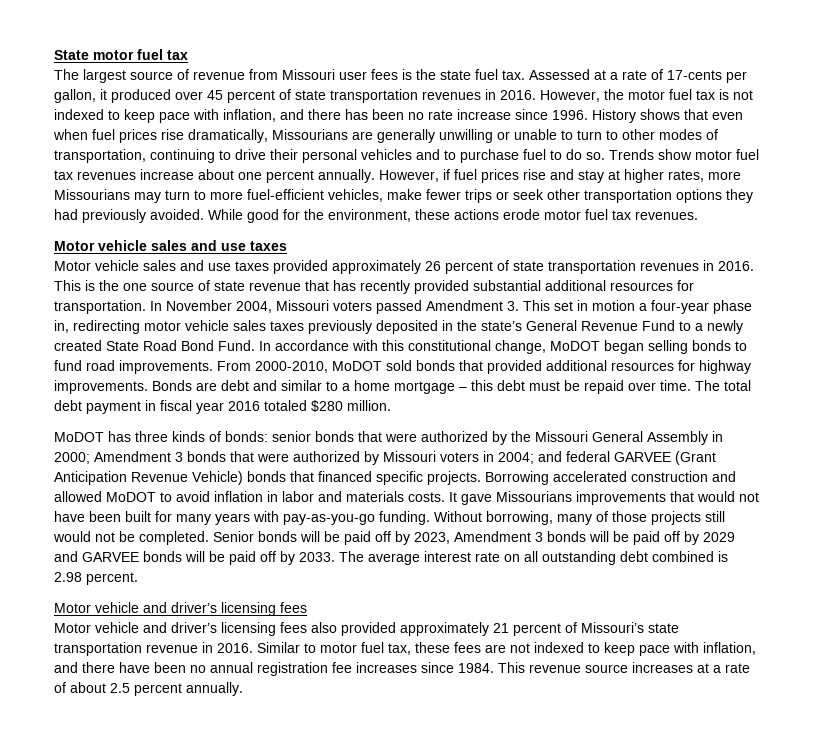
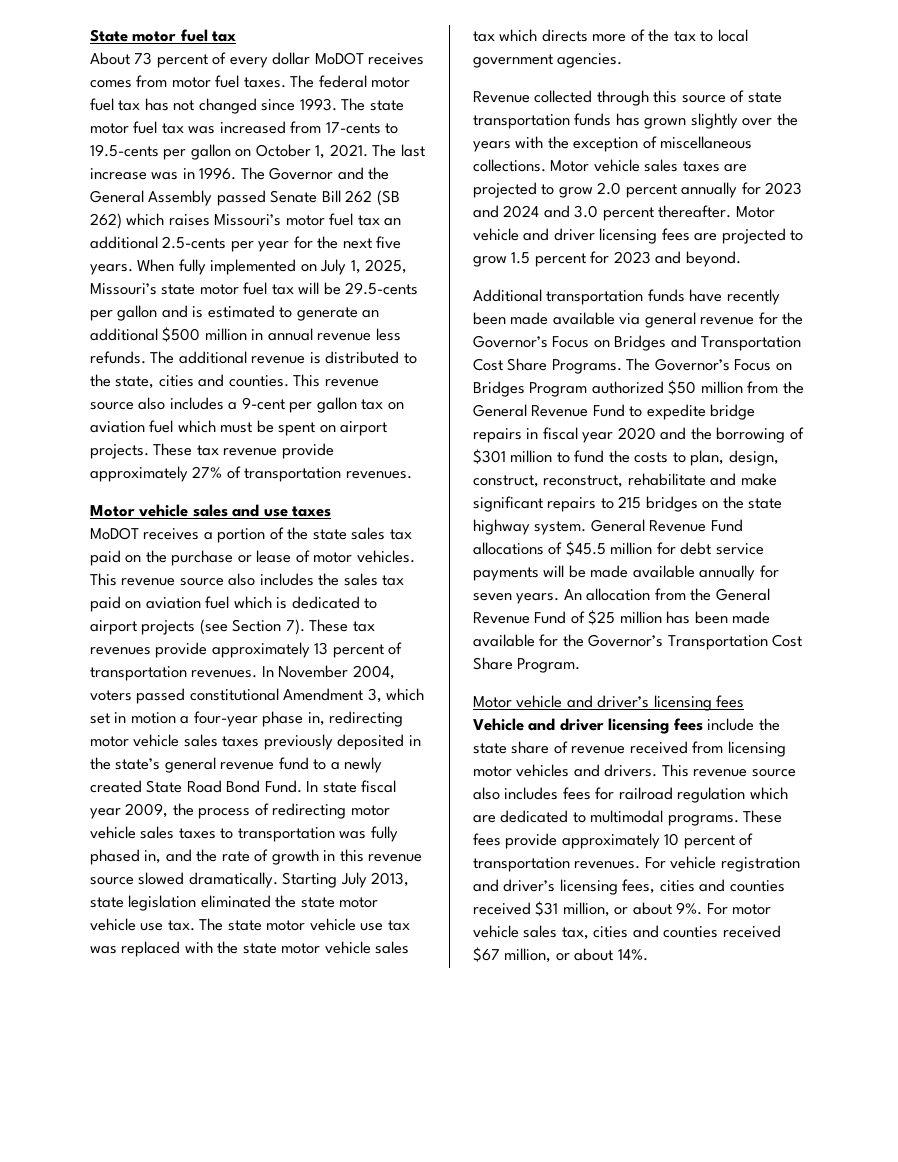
- The largest source of revenue from Missouri user fees is the state fuel tax. Assessed at a rate of 17-cents per gallon, it produced over 45 percent of state transportation revenues in 2016. However, the motor fuel tax is not indexed to keep pace with inflation, and there has been no rate increase since 1996. History shows that even when fuel prices rise dramatically, Missourians are generally unwilling or unable to turn to other modes of transportation, continuing to drive their personal vehicles and to purchase fuel to do so. Trends show motor fuel tax revenues increase about one percent annually. However, if fuel prices rise and stay at higher rates, more Missourians may turn to more fuel-efficient vehicles, make fewer trips or seek other transportation options they had previously avoided. While good for the environment, these actions erode motor fuel tax revenues.
+ About 73 percent of every dollar MoDOT receives comes from motor fuel taxes. The federal motor fuel tax has not changed since 1993. The state motor fuel tax was increased from 17-cents to 19.5-cents per gallon on October 1, 2021. The last increase was in 1996. The Governor and the General Assembly passed Senate Bill 262 (SB 262) which raises Missouri’s motor fuel tax an additional 2.5-cents per year for the next five years. When fully implemented on July 1, 2025, Missouri’s state motor fuel tax will be 29.5-cents per gallon and is estimated to generate an additional $500 million in annual revenue less refunds. The additional revenue is distributed to the state, cities and counties. This revenue source also includes a 9-cent per gallon tax on aviation fuel which must be spent on airport projects. These tax revenue provide approximately 27% of transportation revenues.
- Motor vehicle sales and use taxes provided approximately 26 percent of state transportation revenues in 2016. This is the one source of state revenue that has recently provided substantial additional resources for transportation.
+ MoDOT receives a portion of the state sales tax paid on the purchase or lease of motor vehicles. This revenue source also includes the sales tax paid on aviation fuel which is dedicated to airport projects (see Section 7). These tax revenues provide approximately 13 percent of transportation revenues.
- In November 2004, Missouri voters passed Amendment 3. This set in motion a four-year phase in, redirecting motor vehicle sales taxes previously deposited in the state’s General Revenue Fund to a newly created State Road Bond Fund.
+ In November 2004, voters passed constitutional Amendment 3, which set in motion a four-year phase in, redirecting motor vehicle sales taxes previously deposited in the state’s general revenue fund to a newly created State Road Bond Fund.
- In accordance with this constitutional change, MoDOT began selling bonds to fund road improvements. From 2000-2010, MoDOT sold bonds that provided additional resources for highway improvements. Bonds are debt and similar to a home mortgage – this debt must be repaid over time. The total debt payment in fiscal year 2016 totaled $280 million.
- MoDOT has three kinds of bonds: senior bonds that were authorized by the Missouri General Assembly in 2000; Amendment 3 bonds that were authorized by Missouri voters in 2004; and federal GARVEE (Grant Anticipation Revenue Vehicle) bonds that financed specific projects. Borrowing accelerated construction and allowed MoDOT to avoid inflation in labor and materials costs. It gave Missourians improvements that would not have been built for many years with pay-as-you-go funding. Without borrowing, many of those projects still would not be completed. Senior bonds will be paid off by 2023, Amendment 3 bonds will be paid off by 2029 and GARVEE bonds will be paid off by 2033. The average interest rate on all outstanding debt combined is 2.98 percent.
+ In state fiscal year 2009, the process of redirecting motor vehicle sales taxes to transportation was fully phased in, and the rate of growth in this revenue source slowed dramatically. Starting July 2013, state legislation eliminated the state motor vehicle use tax. The state motor vehicle use tax was replaced with the state motor vehicle sales tax which directs more of the tax to local government agencies.
+ Revenue collected through this source of state transportation funds has grown slightly over the years with the exception of miscellaneous collections. Motor vehicle sales taxes are projected to grow 2.0 percent annually for 2023 and 2024 and 3.0 percent thereafter. Motor vehicle and driver licensing fees are projected to grow 1.5 percent for 2023 and beyond.
+ Additional transportation funds have recently been made available via general revenue for the Governor’s Focus on Bridges and Transportation Cost Share Programs. The Governor’s Focus on Bridges Program authorized $50 million from the General Revenue Fund to expedite bridge repairs in fiscal year 2020 and the borrowing of $301 million to fund the costs to plan, design, construct, reconstruct, rehabilitate and make significant repairs to 215 bridges on the state highway system. General Revenue Fund allocations of $45.5 million for debt service payments will be made available annually for seven years. An allocation from the General Revenue Fund of $25 million has been made available for the Governor’s Transportation Cost Share Program.
- Motor vehicle and driver’s licensing fees also provided approximately 21 percent of Missouri’s state transportation revenue in 2016. Similar to motor fuel tax, these fees are not indexed to keep pace with inflation, and there have been no annual registration fee increases since 1984. This revenue source increases at a rate of about 2.5 percent annually.
+ Vehicle and driver licensing fees include the state share of revenue received from licensing motor vehicles and drivers. This revenue source also includes fees for railroad regulation which are dedicated to multimodal programs. These fees provide approximately 10 percent of transportation revenues. For vehicle registration and driver’s licensing fees, cities and counties received $31 million, or about 9%. For motor vehicle sales tax, cities and counties received $67 million, or about 14%.

